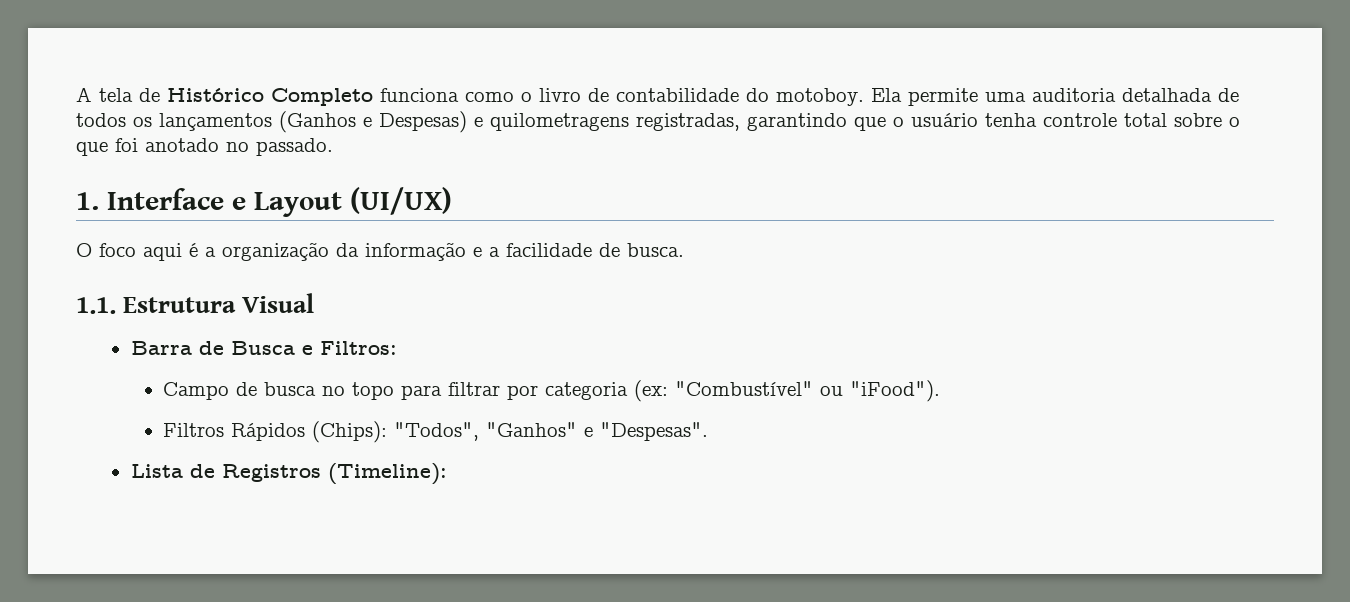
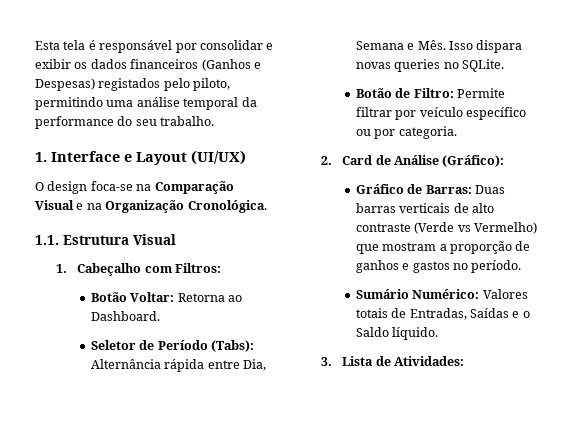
- A tela de Histórico Completo funciona como o livro de contabilidade do motoboy. Ela permite uma auditoria detalhada de todos os lançamentos (Ganhos e Despesas) e quilometragens registradas, garantindo que o usuário tenha controle total sobre o que foi anotado no passado.
+ Esta tela é responsável por consolidar e exibir os dados financeiros (Ganhos e Despesas) registados pelo piloto, permitindo uma análise temporal da performance do seu trabalho.
- O foco aqui é a organização da informação e a facilidade de busca.
+ O design foca-se na Comparação Visual e na Organização Cronológica.
  1.1. Estrutura Visual
- Barra de Busca e Filtros:
- Campo de busca no topo para filtrar por categoria (ex: "Combustível" ou "iFood").
- Filtros Rápidos (Chips): "Todos", "Ganhos" e "Despesas".
- Lista de Registros (Timeline):
+ 1. Cabeçalho com Filtros:
+ Botão Voltar: Retorna ao Dashboard.
+ Seletor de Período (Tabs): Alternância rápida entre Dia, Semana e Mês. Isso dispara novas queries no SQLite.
+ Botão de Filtro: Permite filtrar por veículo específico ou por categoria.
+ 2. Card de Análise (Gráfico):
+ Gráfico de Barras: Duas barras verticais de alto contraste (Verde vs Vermelho) que mostram a proporção de ganhos e gastos no período.
+ Sumário Numérico: Valores totais de Entradas, Saídas e o Saldo líquido.
+ 3. Lista de Atividades:

